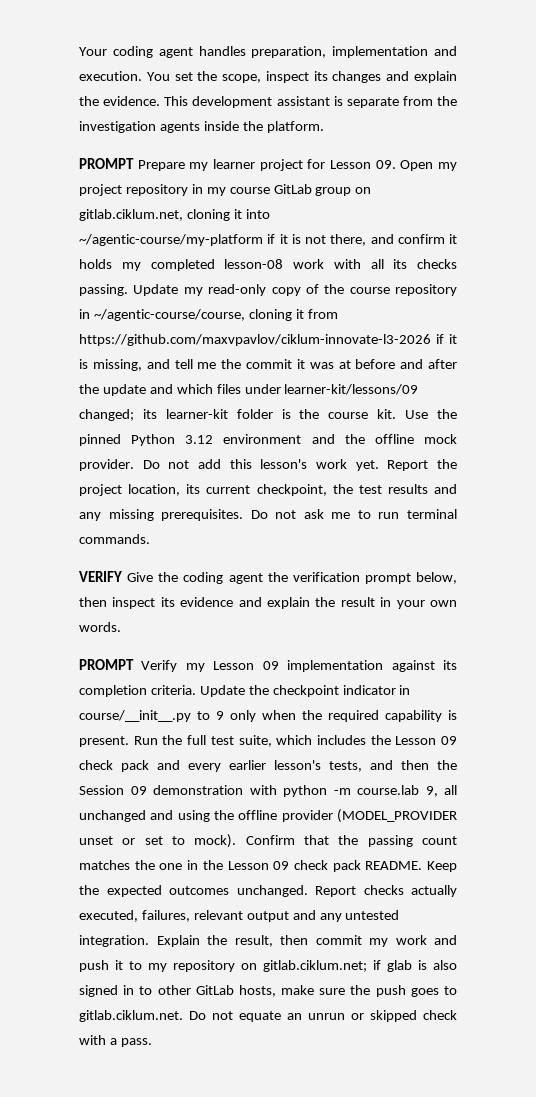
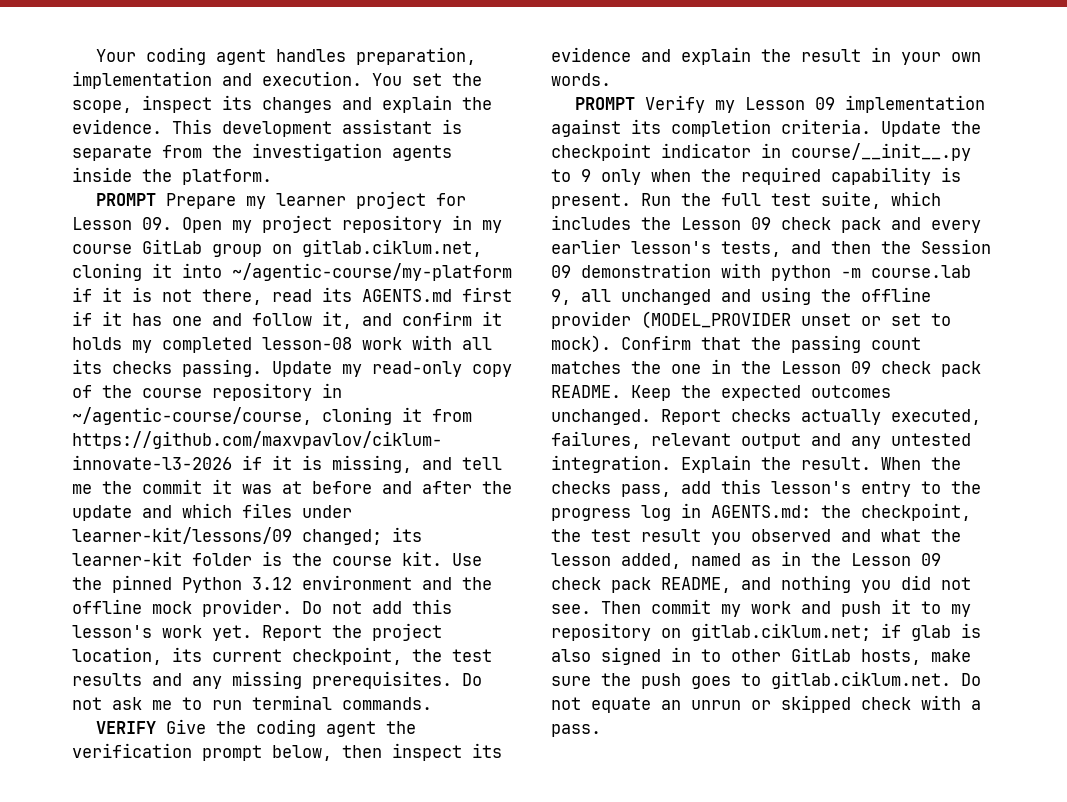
- PROMPT Prepare my learner project for Lesson 09. Open my project repository in my course GitLab group on gitlab.ciklum.net, cloning it into ~/agentic-course/my-platform if it is not there, and confirm it holds my completed lesson-08 work with all its checks passing.
+ PROMPT Prepare my learner project for Lesson 09. Open my project repository in my course GitLab group on gitlab.ciklum.net, cloning it into ~/agentic-course/my-platform if it is not there, read its AGENTS.md first if it has one and follow it, and confirm it holds my completed lesson-08 work with all its checks passing.
- Explain the result, then commit my work and push it to my repository on gitlab.ciklum.net; if glab is also signed in to other GitLab hosts, make sure the push goes to gitlab.ciklum.net. Do not equate an unrun or skipped check with a pass.
+ Explain the result. When the checks pass, add this lesson's entry to the progress log in AGENTS.md: the checkpoint, the test result you observed and what the lesson added, named as in the Lesson 09 check pack README, and nothing you did not see. Then commit my work and push it to my repository on gitlab.ciklum.net; if glab is also signed in to other GitLab hosts, make sure the push goes to gitlab.ciklum.net. Do not equate an unrun or skipped check with a pass.

